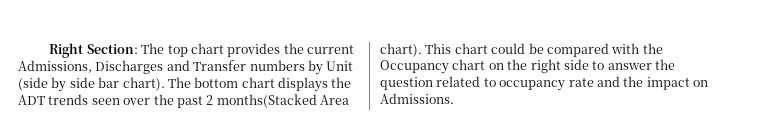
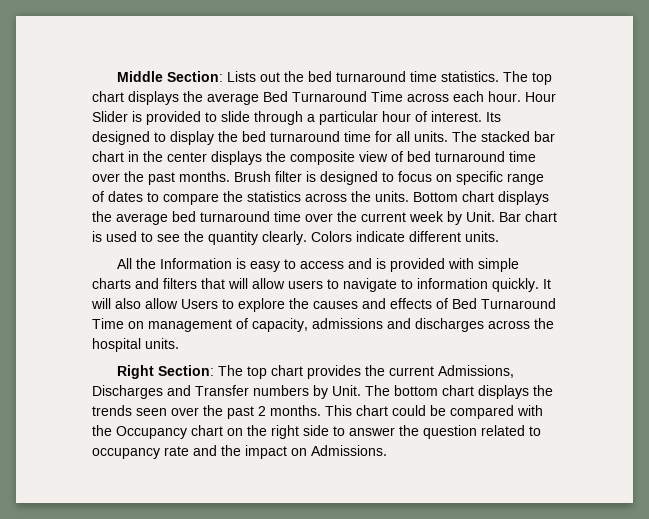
+ Middle Section: Lists out the bed turnaround time statistics. The top chart displays the average Bed Turnaround Time across each hour. Hour Slider is provided to slide through a particular hour of interest. Its designed to display the bed turnaround time for all units. The stacked bar chart in the center displays the composite view of bed turnaround time over the past months. Brush filter is designed to focus on specific range of dates to compare the statistics across the units. Bottom chart displays the average bed turnaround time over the current week by Unit. Bar chart is used to see the quantity clearly. Colors indicate different units.
+ All the Information is easy to access and is provided with simple charts and filters that will allow users to navigate to information quickly. It will also allow Users to explore the causes and effects of Bed Turnaround Time on management of capacity, admissions and discharges across the hospital units.
- Right Section: The top chart provides the current Admissions, Discharges and Transfer numbers by Unit (side by side bar chart).
+ Right Section: The top chart provides the current Admissions, Discharges and Transfer numbers by Unit.
- The bottom chart displays the ADT trends seen over the past 2 months(Stacked Area chart).
+ The bottom chart displays the trends seen over the past 2 months.

